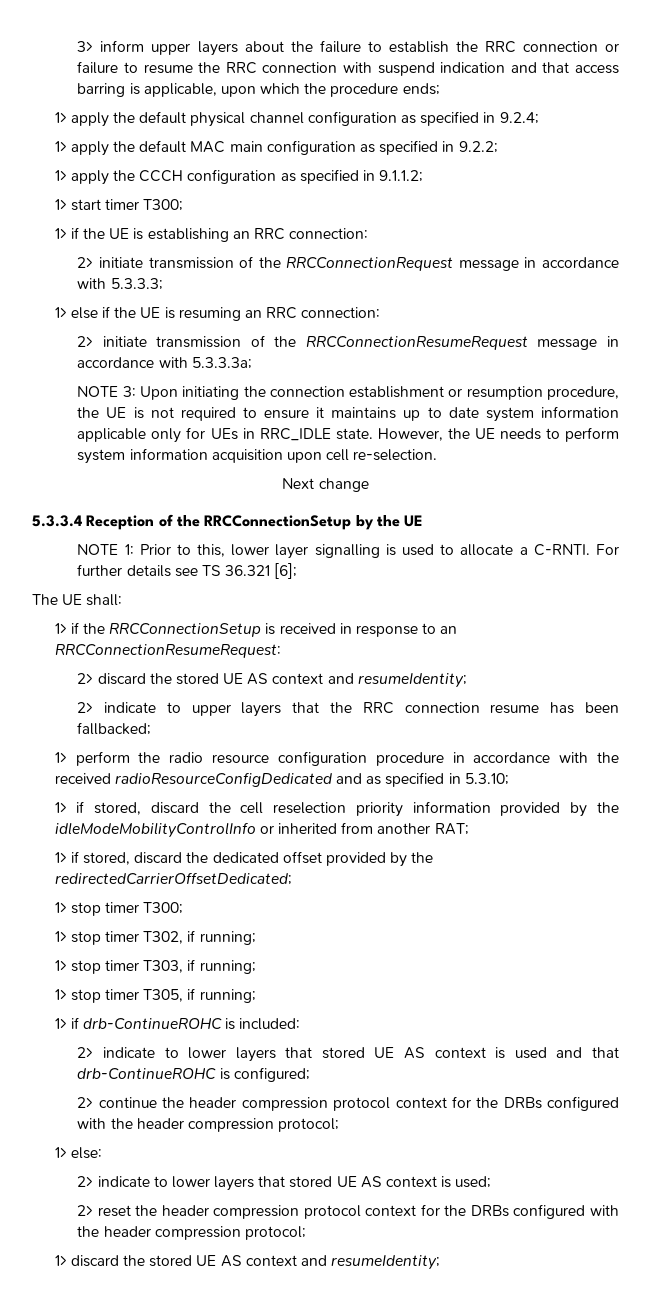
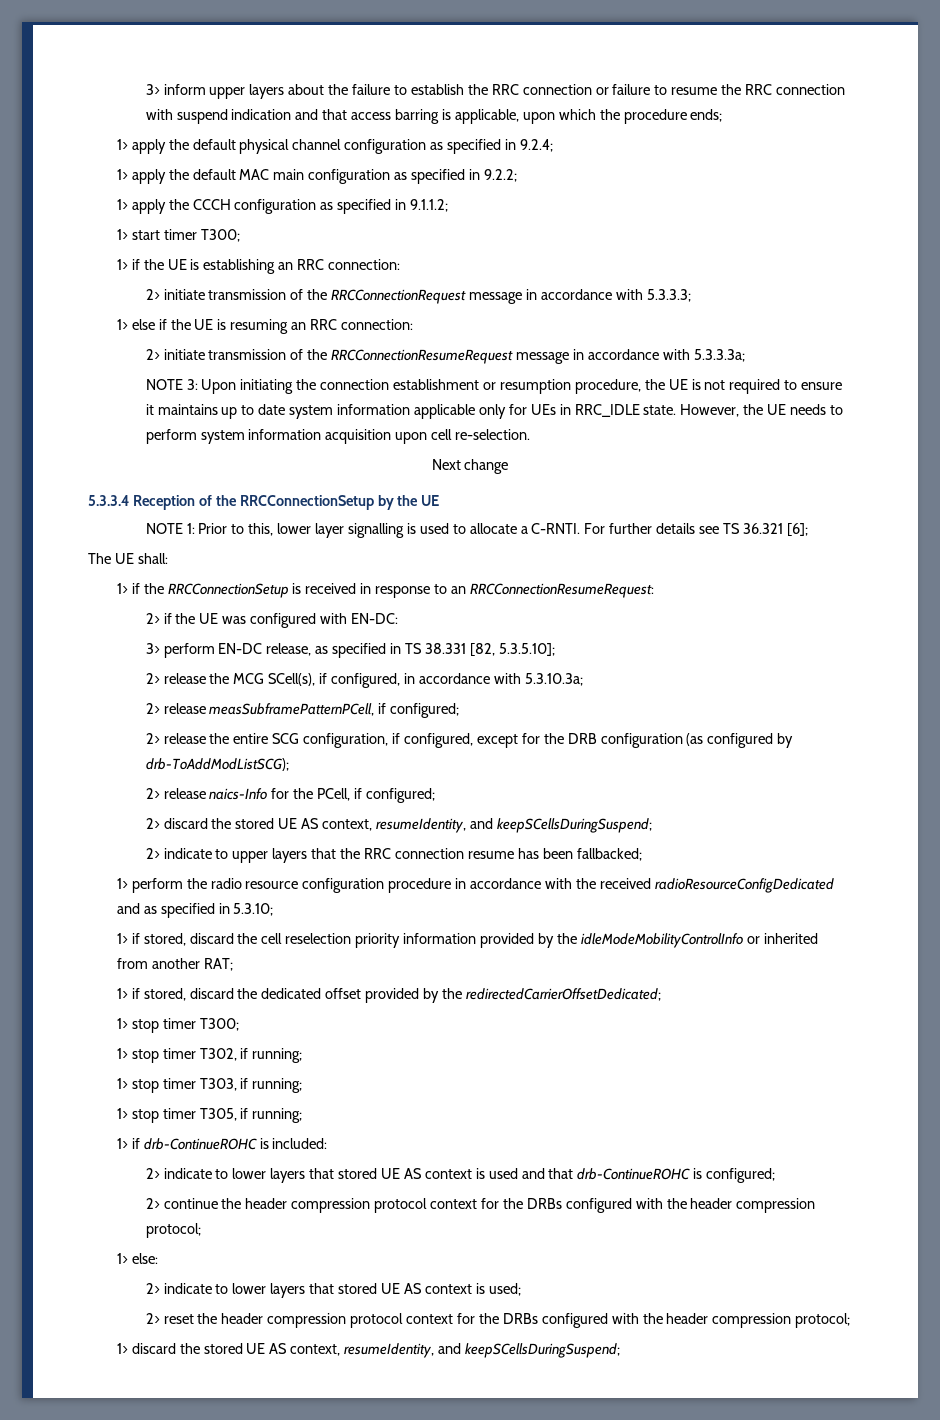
+ 2> if the UE was configured with EN-DC:
+ 3> perform EN-DC release, as specified in TS 38.331 [82, 5.3.5.10];
+ 2> release the MCG SCell(s), if configured, in accordance with 5.3.10.3a;
+ 2> release measSubframePatternPCell, if configured;
+ 2> release the entire SCG configuration, if configured, except for the DRB configuration (as configured by drb-ToAddModListSCG);
+ 2> release naics-Info for the PCell, if configured;
- 2> discard the stored UE AS context and resumeIdentity;
+ 2> discard the stored UE AS context, resumeIdentity, and keepSCellsDuringSuspend;
- 1> discard the stored UE AS context and resumeIdentity;
+ 1> discard the stored UE AS context, resumeIdentity, and keepSCellsDuringSuspend;

